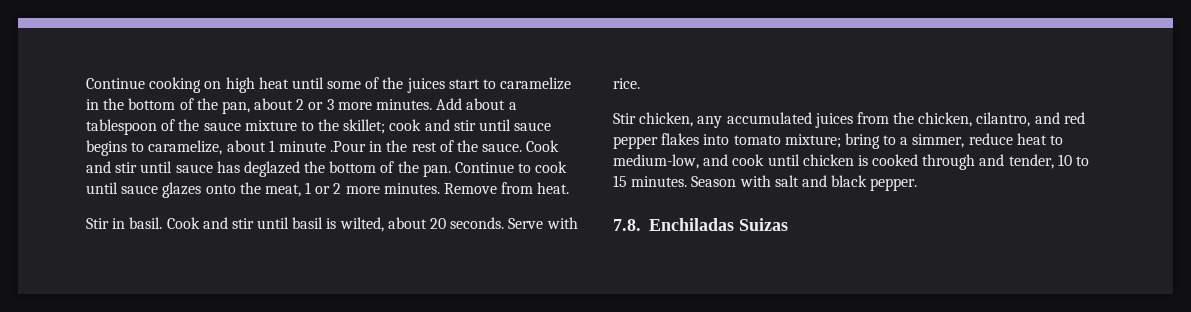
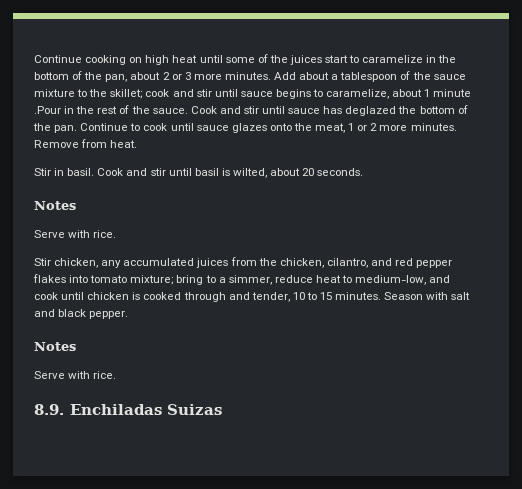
- Cook and stir until basil is wilted, about 20 seconds. Serve with rice.
+ Cook and stir until basil is wilted, about 20 seconds.
+ Notes
+ Serve with rice.
  Season with salt and black pepper.
- 7.8. Enchiladas Suizas
+ Notes
+ Serve with rice.
+ 8.9. Enchiladas Suizas

